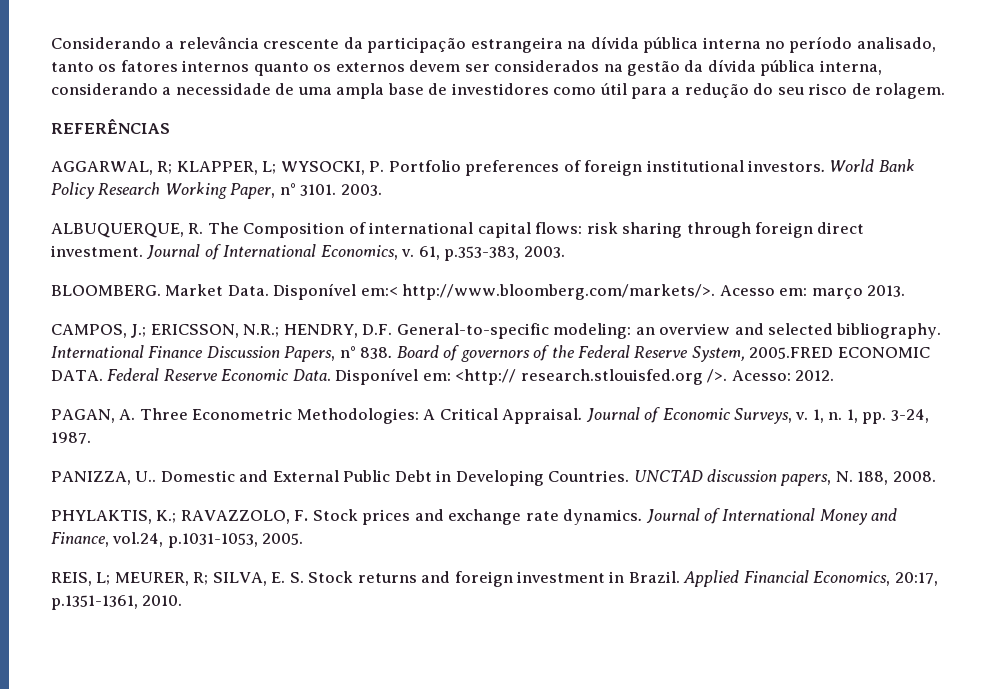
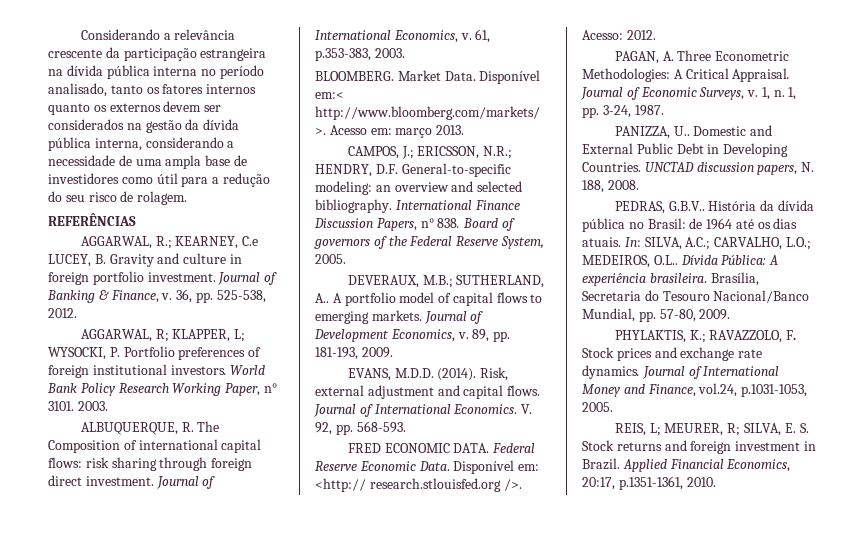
+ AGGARWAL, R.; KEARNEY, C.e LUCEY, B. Gravity and culture in foreign portfolio investment. Journal of Banking & Finance, v. 36, pp. 525-538, 2012.
- International Finance Discussion Papers, n° 838. Board of governors of the Federal Reserve System, 2005.FRED ECONOMIC DATA.
+ International Finance Discussion Papers, n° 838. Board of governors of the Federal Reserve System, 2005.
+ DEVERAUX, M.B.; SUTHERLAND, A.. A portfolio model of capital flows to emerging markets. Journal of Development Economics, v. 89, pp. 181-193, 2009.
+ EVANS, M.D.D. (2014). Risk, external adjustment and capital flows. Journal of International Economics. V. 92, pp. 568-593.
+ FRED ECONOMIC DATA.
+ PEDRAS, G.B.V.. História da dívida pública no Brasil: de 1964 até os dias atuais. In: SILVA, A.C.; CARVALHO, L.O.; MEDEIROS, O.L.. Dívida Pública: A experiência brasileira. Brasília, Secretaria do Tesouro Nacional/Banco Mundial, pp. 57-80, 2009.

